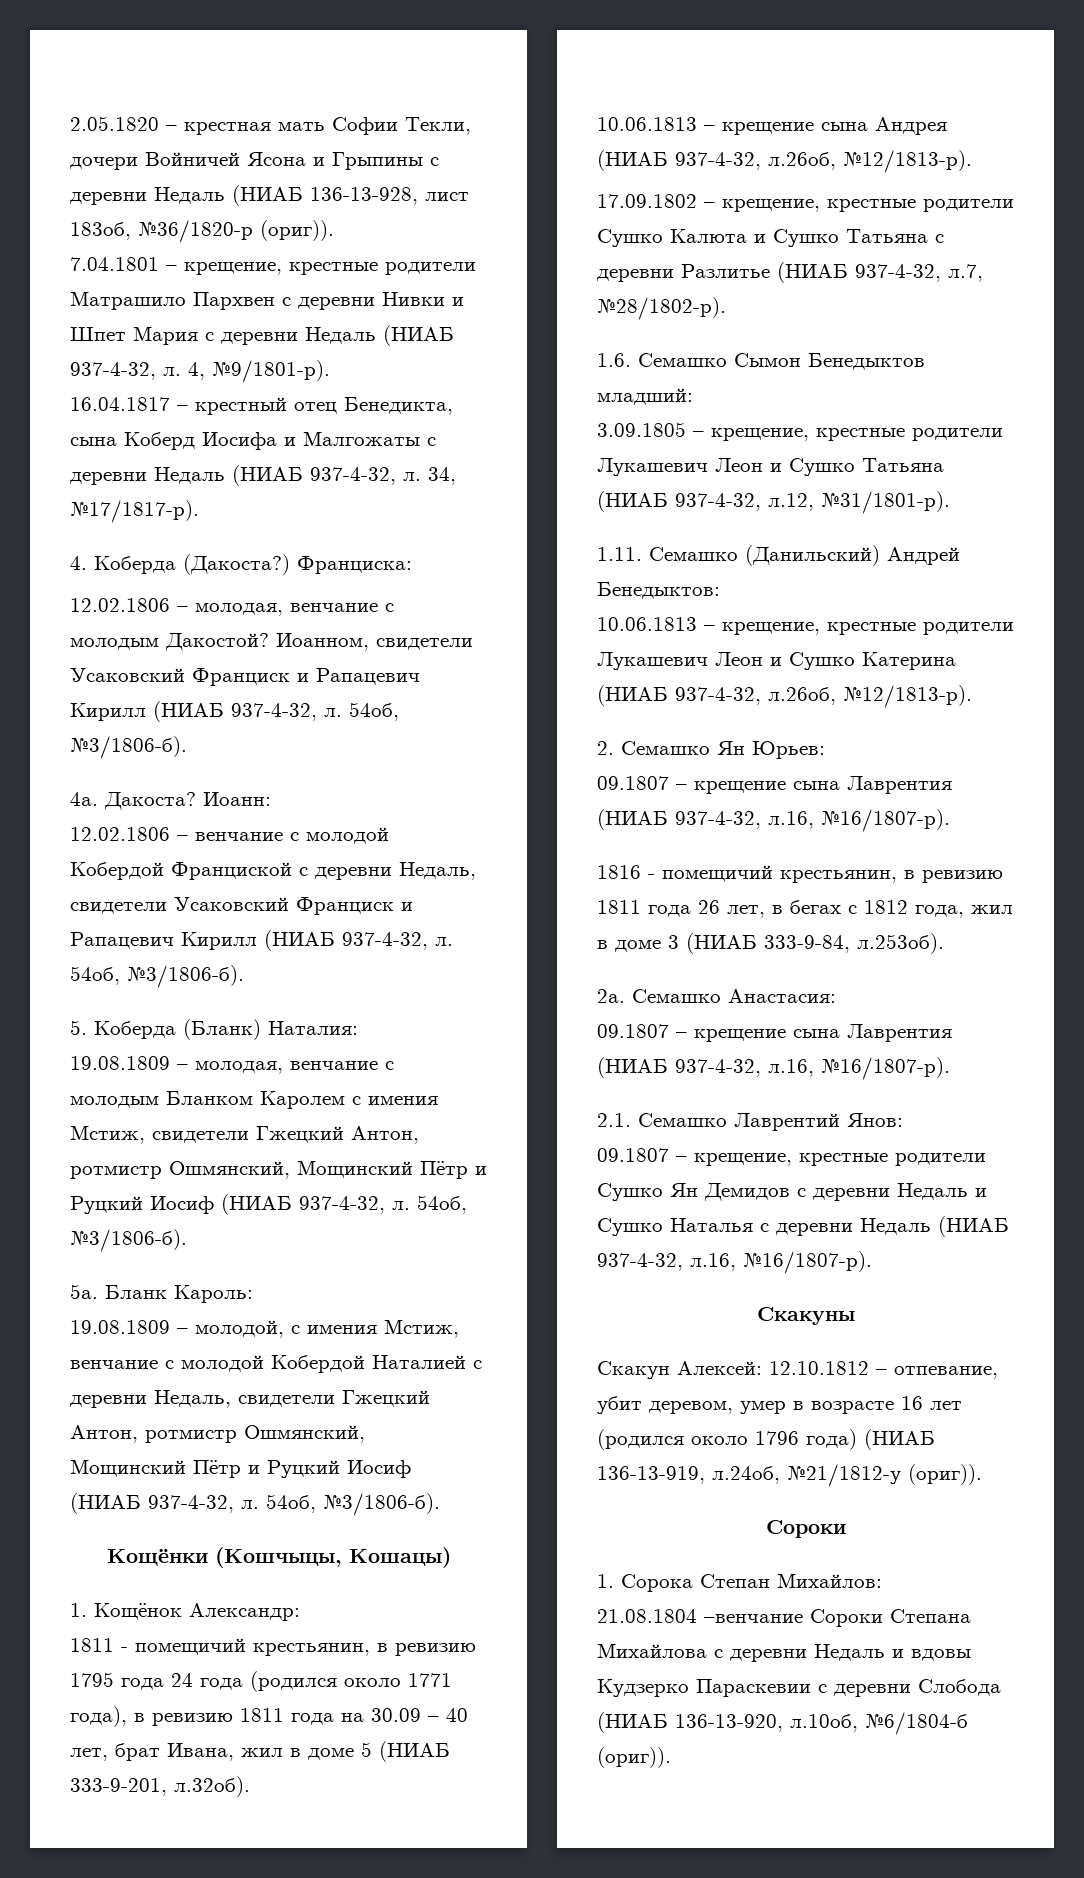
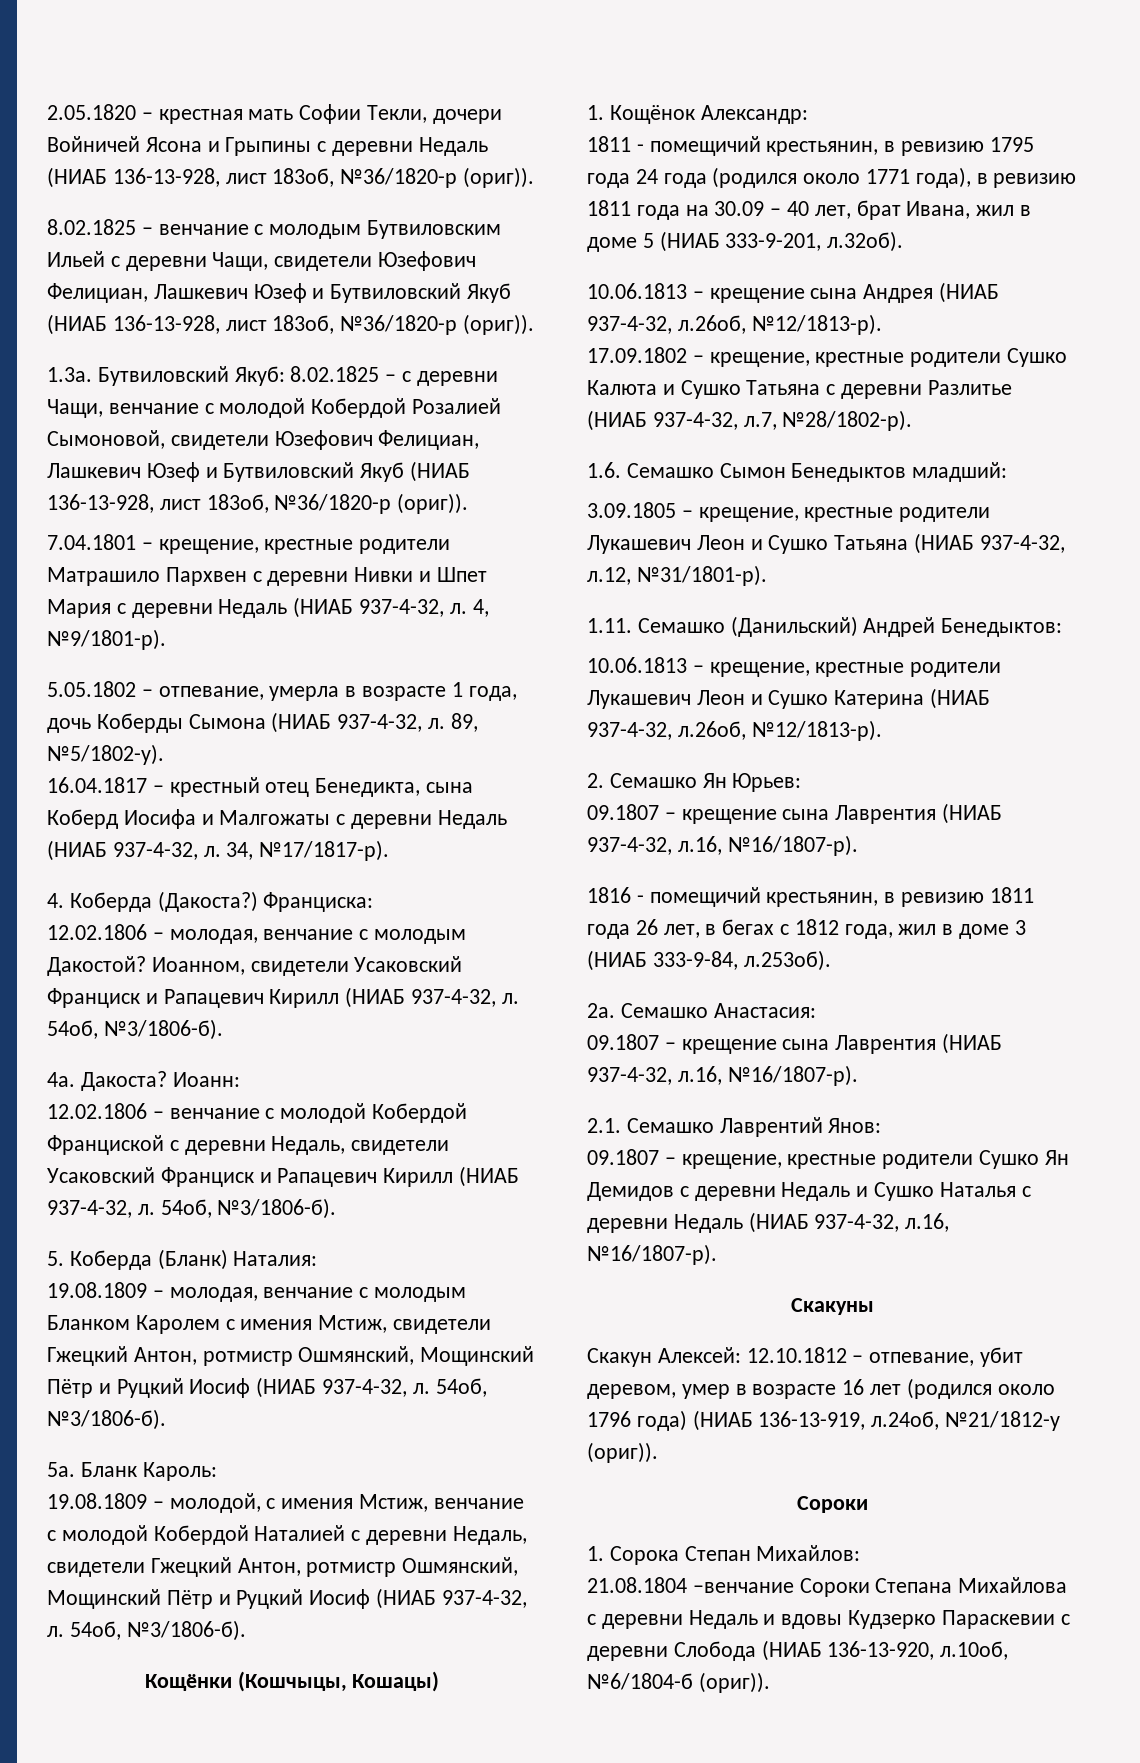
+ 8.02.1825 – венчание с молодым Бутвиловским Ильей с деревни Чащи, свидетели Юзефович Фелициан, Лашкевич Юзеф и Бутвиловский Якуб (НИАБ 136-13-928, лист 183об, №36/1820-р (ориг)).
+ 1.3а. Бутвиловский Якуб: 8.02.1825 – с деревни Чащи, венчание с молодой Кобердой Розалией Сымоновой, свидетели Юзефович Фелициан, Лашкевич Юзеф и Бутвиловский Якуб (НИАБ 136-13-928, лист 183об, №36/1820-р (ориг)).
+ 5.05.1802 – отпевание, умерла в возрасте 1 года, дочь Коберды Сымона (НИАБ 937-4-32, л. 89, №5/1802-у).

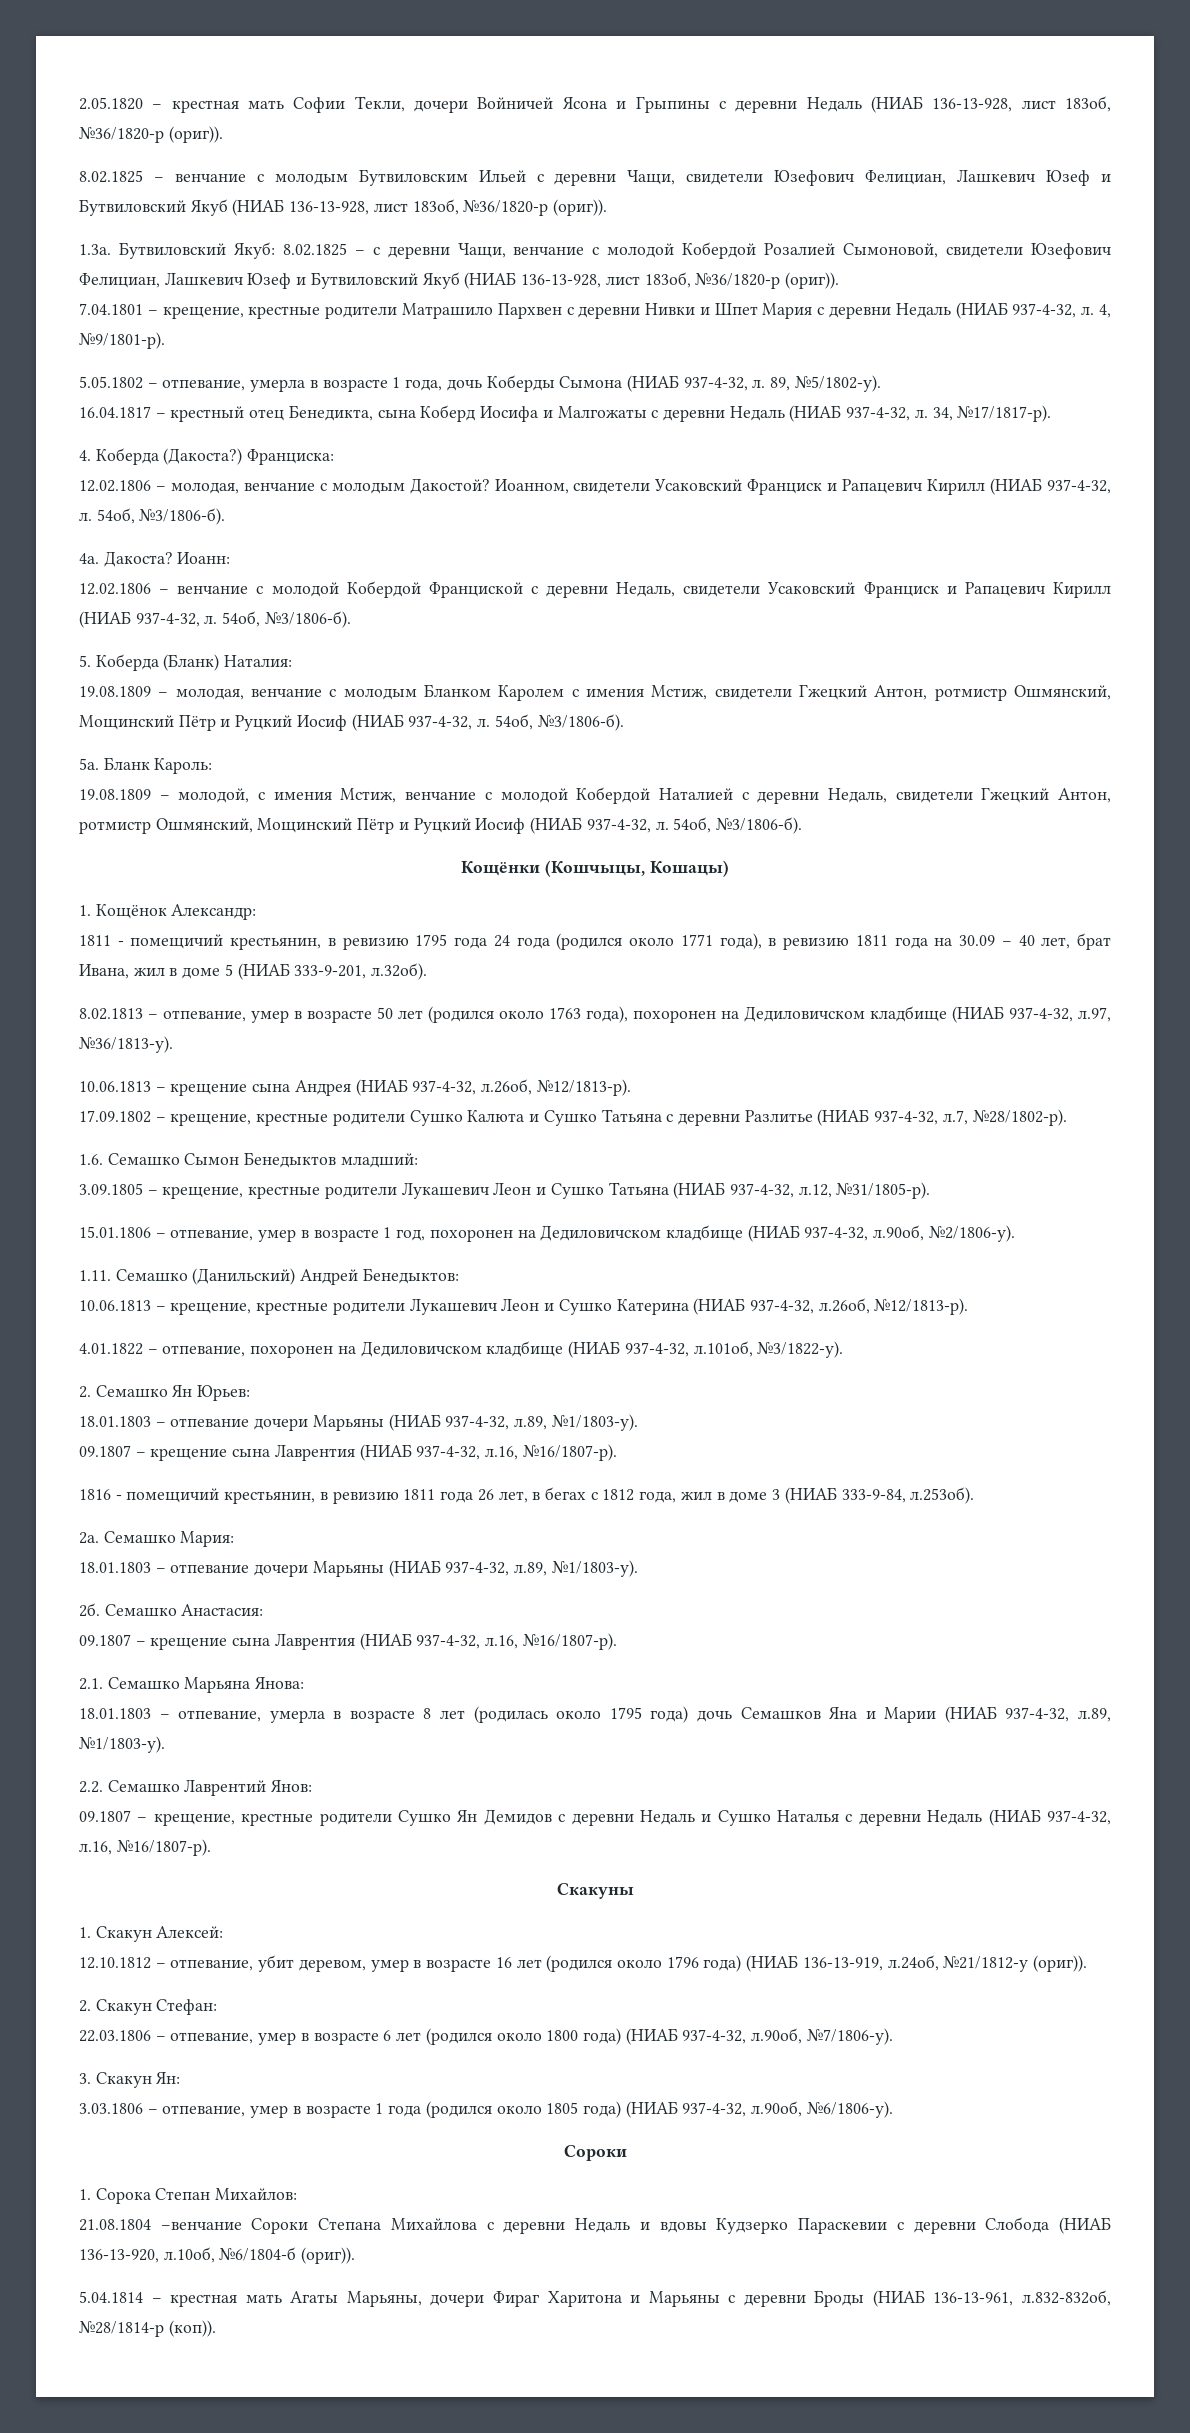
+ 8.02.1813 – отпевание, умер в возрасте 50 лет (родился около 1763 года), похоронен на Дедиловичском кладбище (НИАБ 937-4-32, л.97, №36/1813-у).
- 3.09.1805 – крещение, крестные родители Лукашевич Леон и Сушко Татьяна (НИАБ 937-4-32, л.12, №31/1801-р).
+ 3.09.1805 – крещение, крестные родители Лукашевич Леон и Сушко Татьяна (НИАБ 937-4-32, л.12, №31/1805-р).
+ 15.01.1806 – отпевание, умер в возрасте 1 год, похоронен на Дедиловичском кладбище (НИАБ 937-4-32, л.90об, №2/1806-у).
+ 4.01.1822 – отпевание, похоронен на Дедиловичском кладбище (НИАБ 937-4-32, л.101об, №3/1822-у).
  2. Семашко Ян Юрьев:
+ 18.01.1803 – отпевание дочери Марьяны (НИАБ 937-4-32, л.89, №1/1803-у).
- Семашко Анастасия:
+ Семашко Мария:
+ 18.01.1803 – отпевание дочери Марьяны (НИАБ 937-4-32, л.89, №1/1803-у).
+ 2б. Семашко Анастасия:
- 2.1. Семашко Лаврентий Янов:
+ 2.1. Семашко Марьяна Янова:
+ 18.01.1803 – отпевание, умерла в возрасте 8 лет (родилась около 1795 года) дочь Семашков Яна и Марии (НИАБ 937-4-32, л.89, №1/1803-у).
+ 2.2. Семашко Лаврентий Янов:
- Скакун Алексей: 12.10.1812 – отпевание, убит деревом, умер в возрасте 16 лет (родился около 1796 года) (НИАБ 136-13-919, л.24об, №21/1812-у (ориг)).
+ 1. Скакун Алексей:
+ 12.10.1812 – отпевание, убит деревом, умер в возрасте 16 лет (родился около 1796 года) (НИАБ 136-13-919, л.24об, №21/1812-у (ориг)).
+ 2. Скакун Стефан:
+ 22.03.1806 – отпевание, умер в возрасте 6 лет (родился около 1800 года) (НИАБ 937-4-32, л.90об, №7/1806-у).
+ 3. Скакун Ян:
+ 3.03.1806 – отпевание, умер в возрасте 1 года (родился около 1805 года) (НИАБ 937-4-32, л.90об, №6/1806-у).
+ 5.04.1814 – крестная мать Агаты Марьяны, дочери Фираг Харитона и Марьяны с деревни Броды (НИАБ 136-13-961, л.832-832об, №28/1814-р (коп)).

